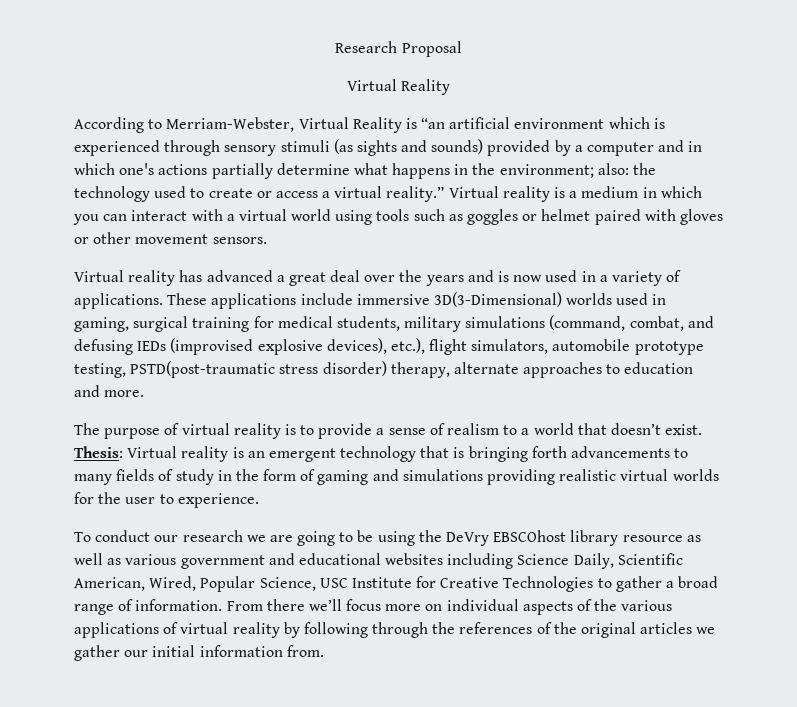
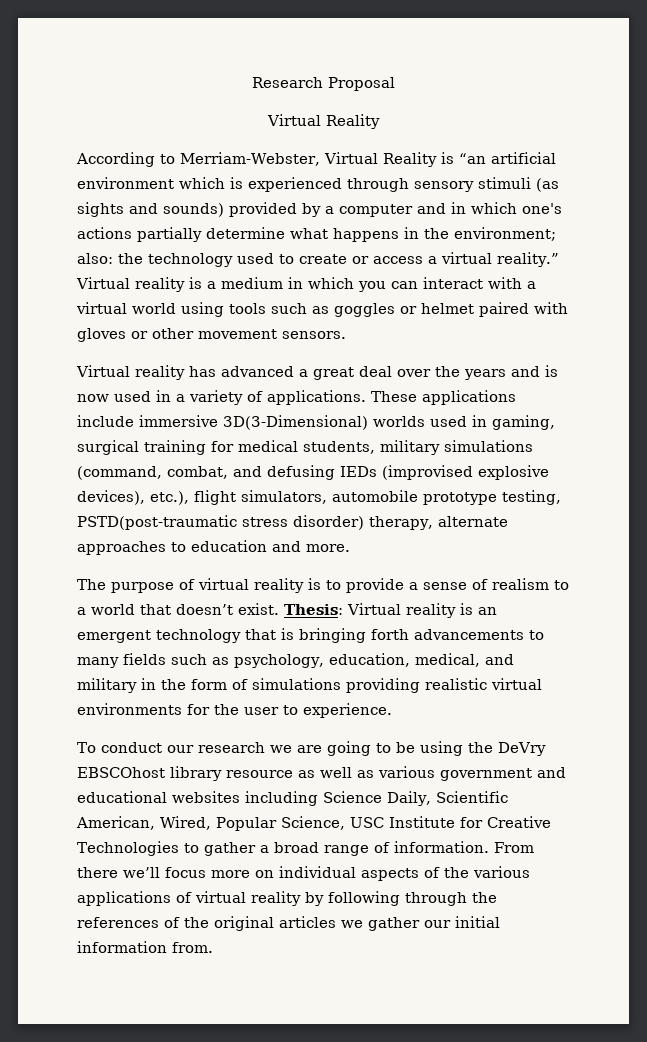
- Thesis: Virtual reality is an emergent technology that is bringing forth advancements to many fields of study in the form of gaming and simulations providing realistic virtual worlds for the user to experience.
+ Thesis: Virtual reality is an emergent technology that is bringing forth advancements to many fields such as psychology, education, medical, and military in the form of simulations providing realistic virtual environments for the user to experience.

